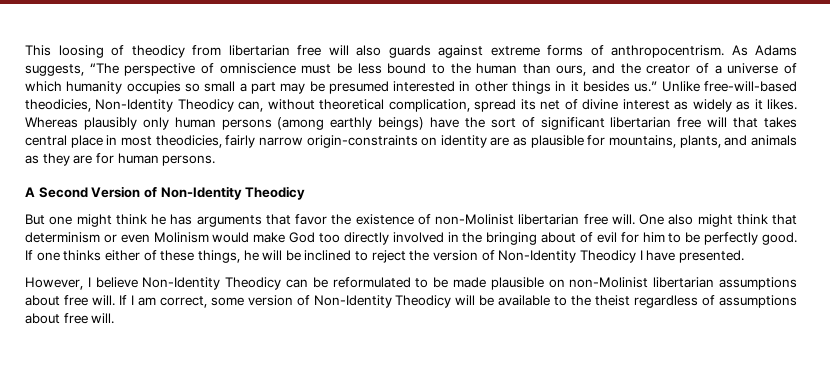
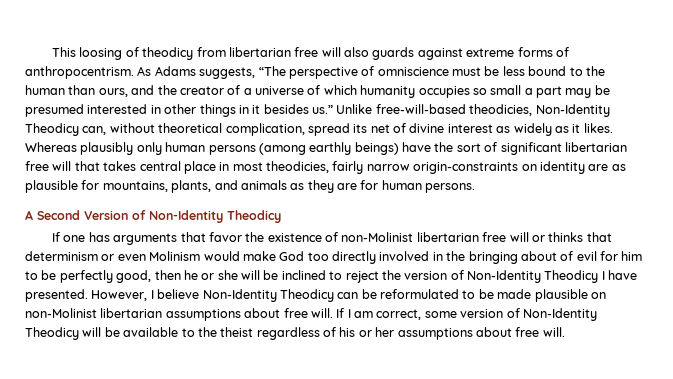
- But one might think he has arguments that favor the existence of non-Molinist libertarian free will. One also might think that determinism or even Molinism would make God too directly involved in the bringing about of evil for him to be perfectly good. If one thinks either of these things, he will be inclined to reject the version of Non-Identity Theodicy I have presented.
- However, I believe Non-Identity Theodicy can be reformulated to be made plausible on non-Molinist libertarian assumptions about free will.
+ If one has arguments that favor the existence of non-Molinist libertarian free will or thinks that determinism or even Molinism would make God too directly involved in the bringing about of evil for him to be perfectly good, then he or she will be inclined to reject the version of Non-Identity Theodicy I have presented. However, I believe Non-Identity Theodicy can be reformulated to be made plausible on non-Molinist libertarian assumptions about free will.
- If I am correct, some version of Non-Identity Theodicy will be available to the theist regardless of assumptions about free will.
+ If I am correct, some version of Non-Identity Theodicy will be available to the theist regardless of his or her assumptions about free will.

